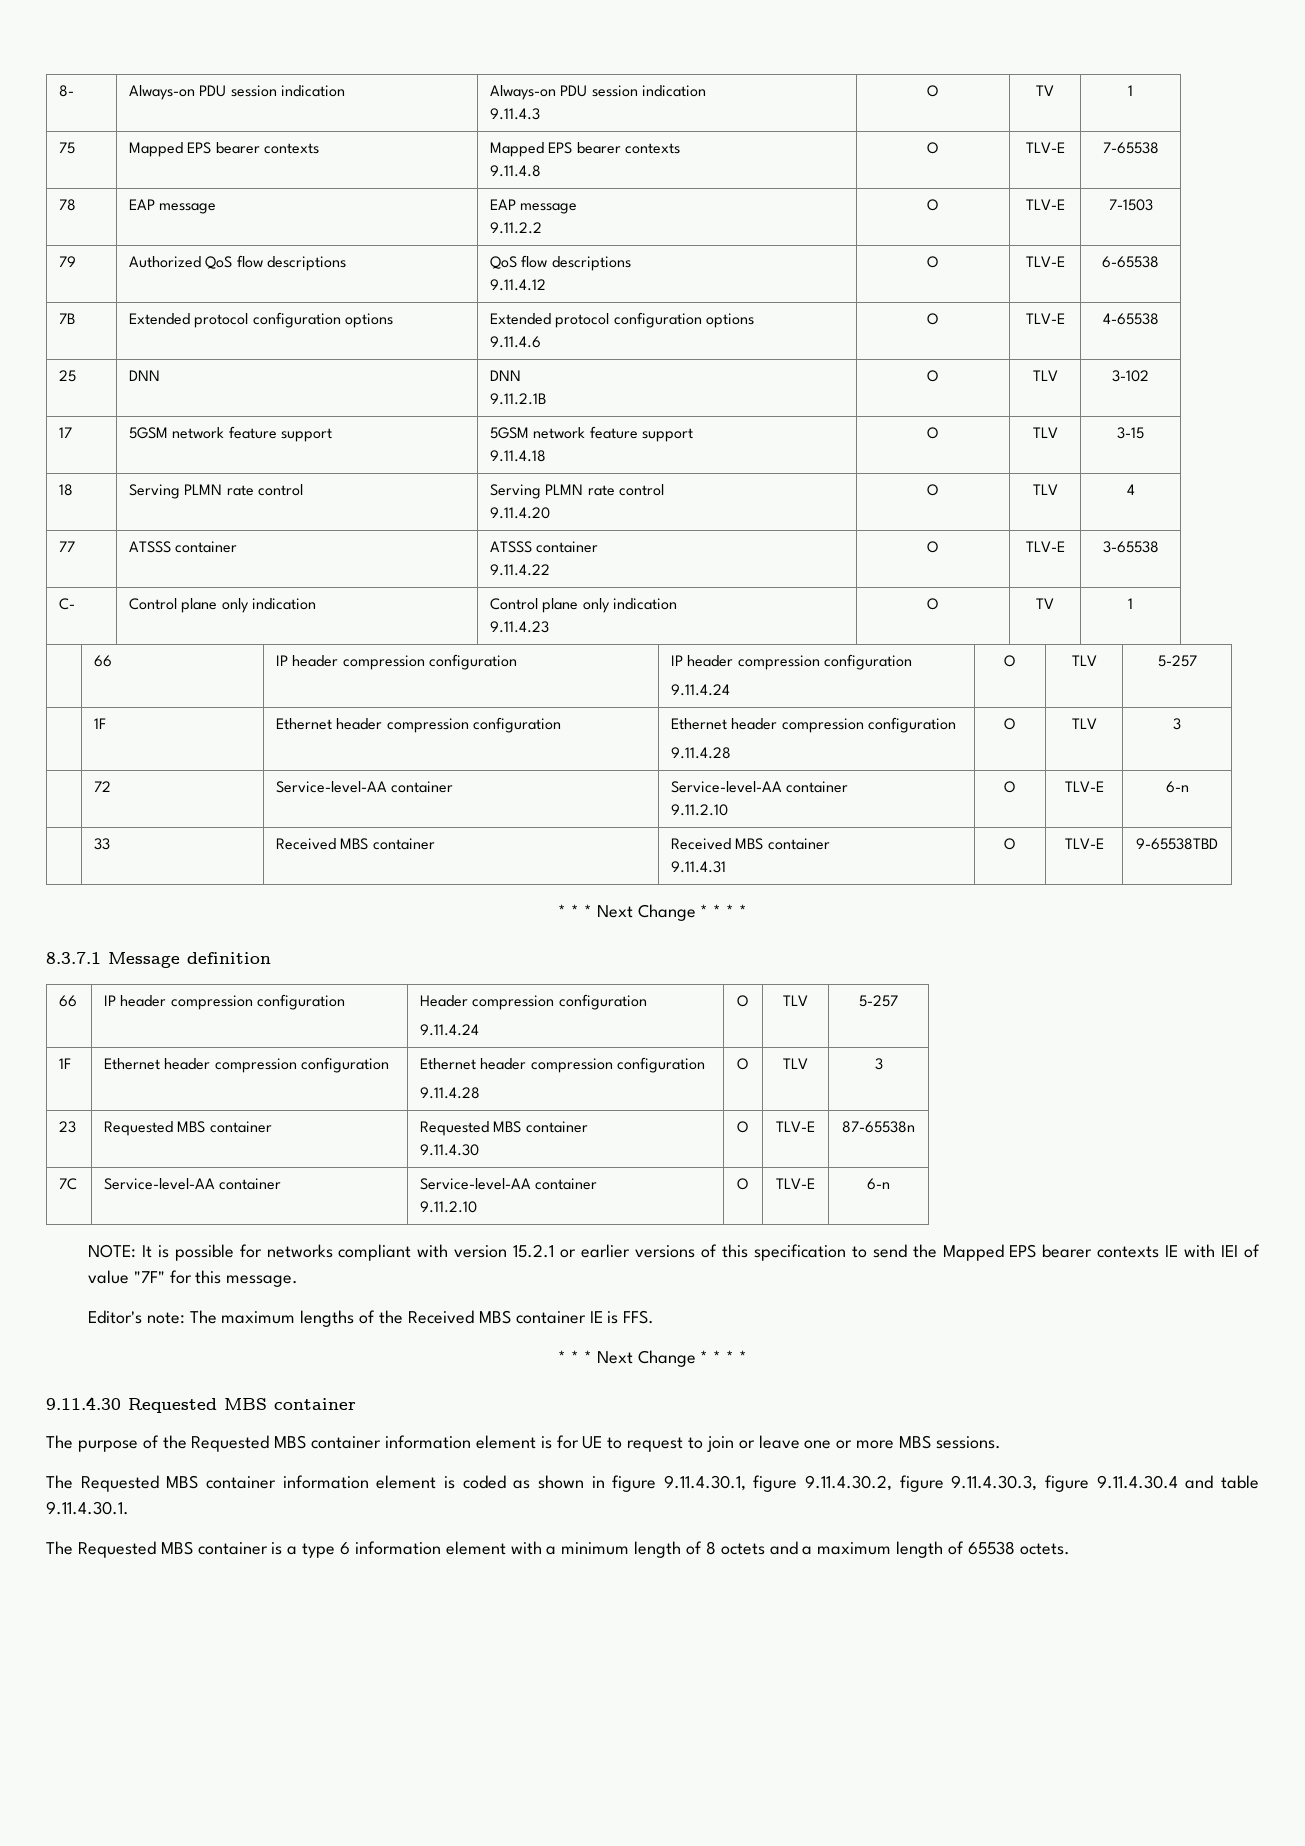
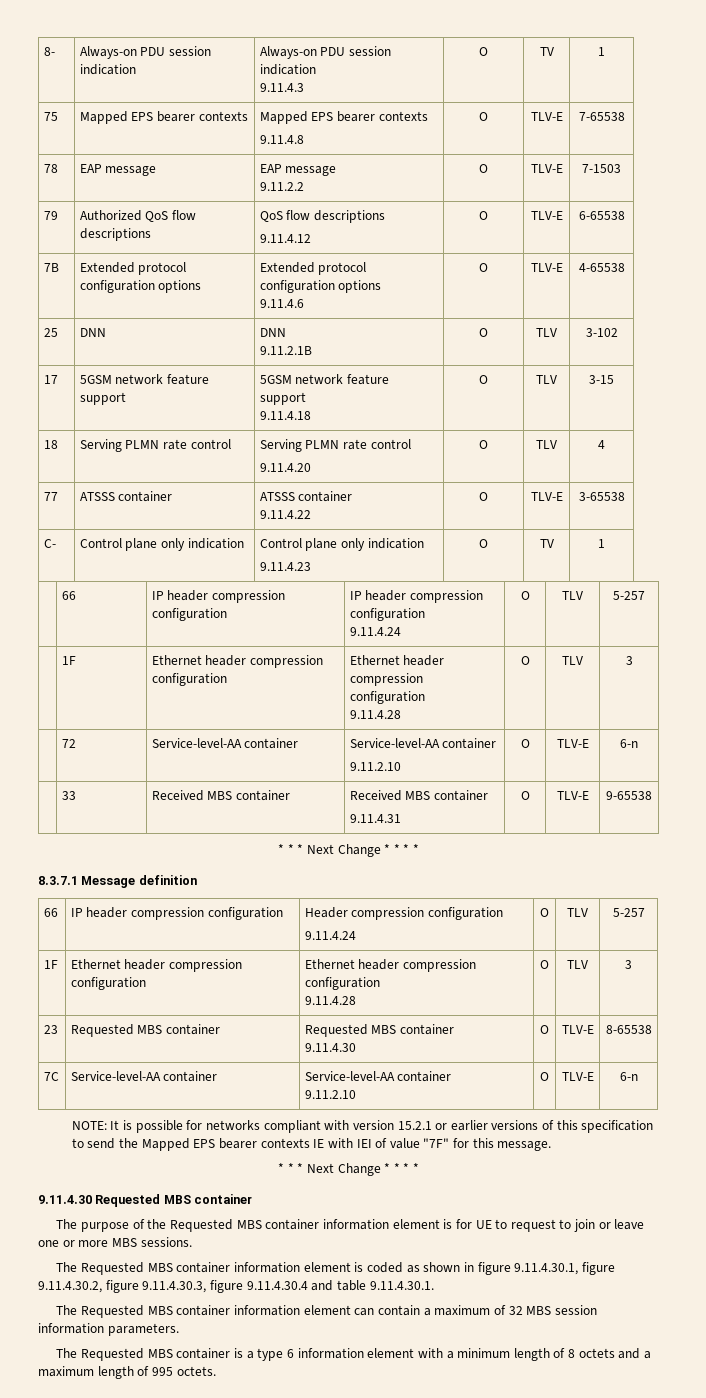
  | 33 | Received MBS container | Received MBS container
- 9.11.4.31 | O | TLV-E | 9-65538TBD
+ 9.11.4.31 | O | TLV-E | 9-65538
  23 | Requested MBS container | Requested MBS container
- 9.11.4.30 | O | TLV-E | 87-65538n
+ 9.11.4.30 | O | TLV-E | 8-65538
- Editor's note: The maximum lengths of the Received MBS container IE is FFS.
+ The Requested MBS container information element can contain a maximum of 32 MBS session information parameters.
- The Requested MBS container is a type 6 information element with a minimum length of 8 octets and a maximum length of 65538 octets.
+ The Requested MBS container is a type 6 information element with a minimum length of 8 octets and a maximum length of 995 octets.

